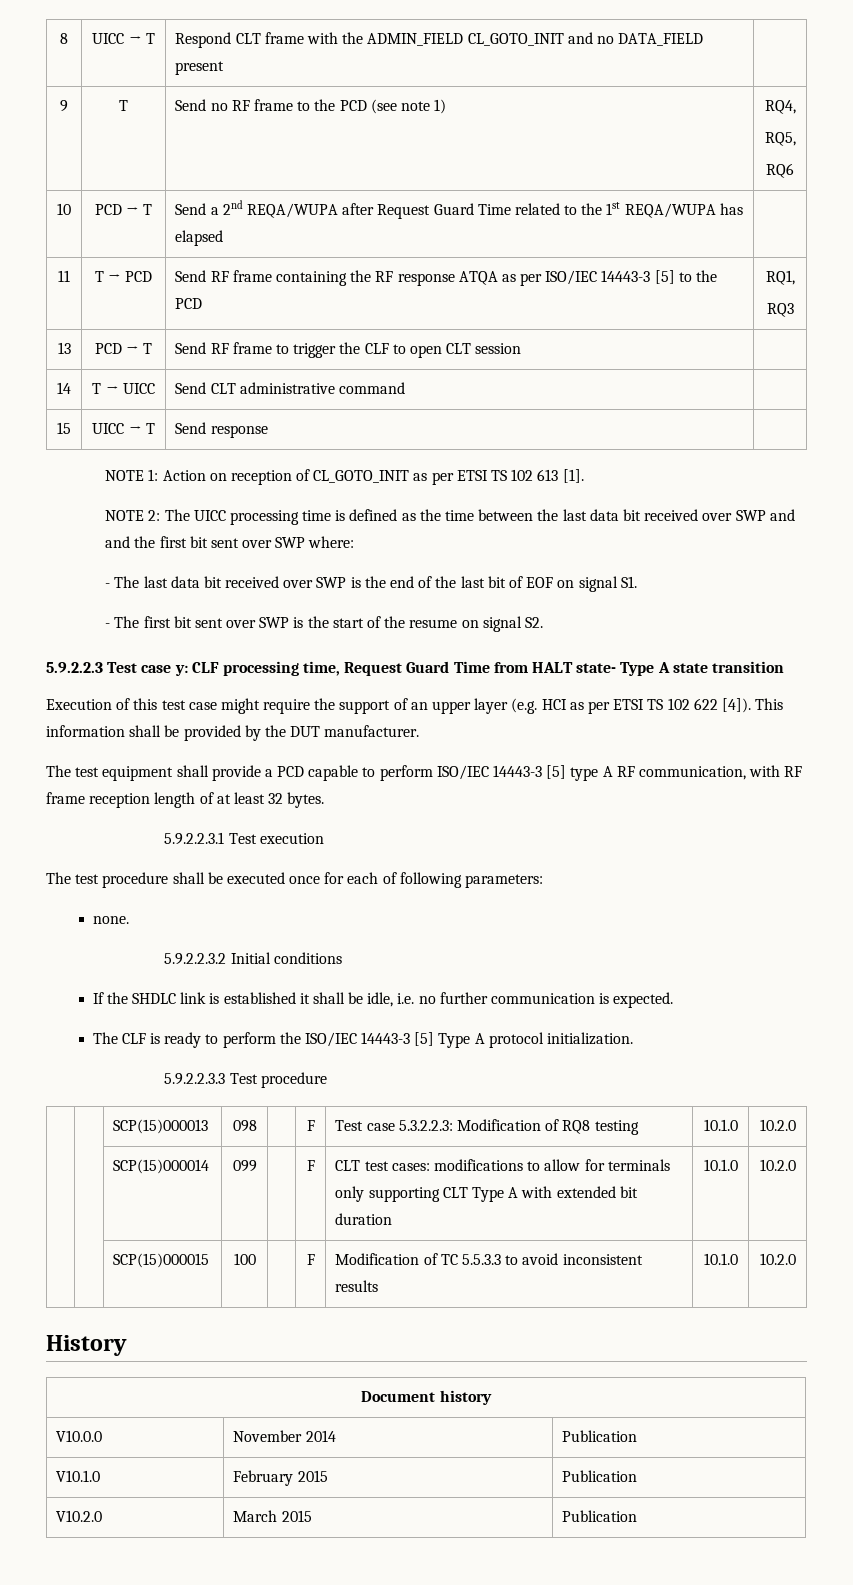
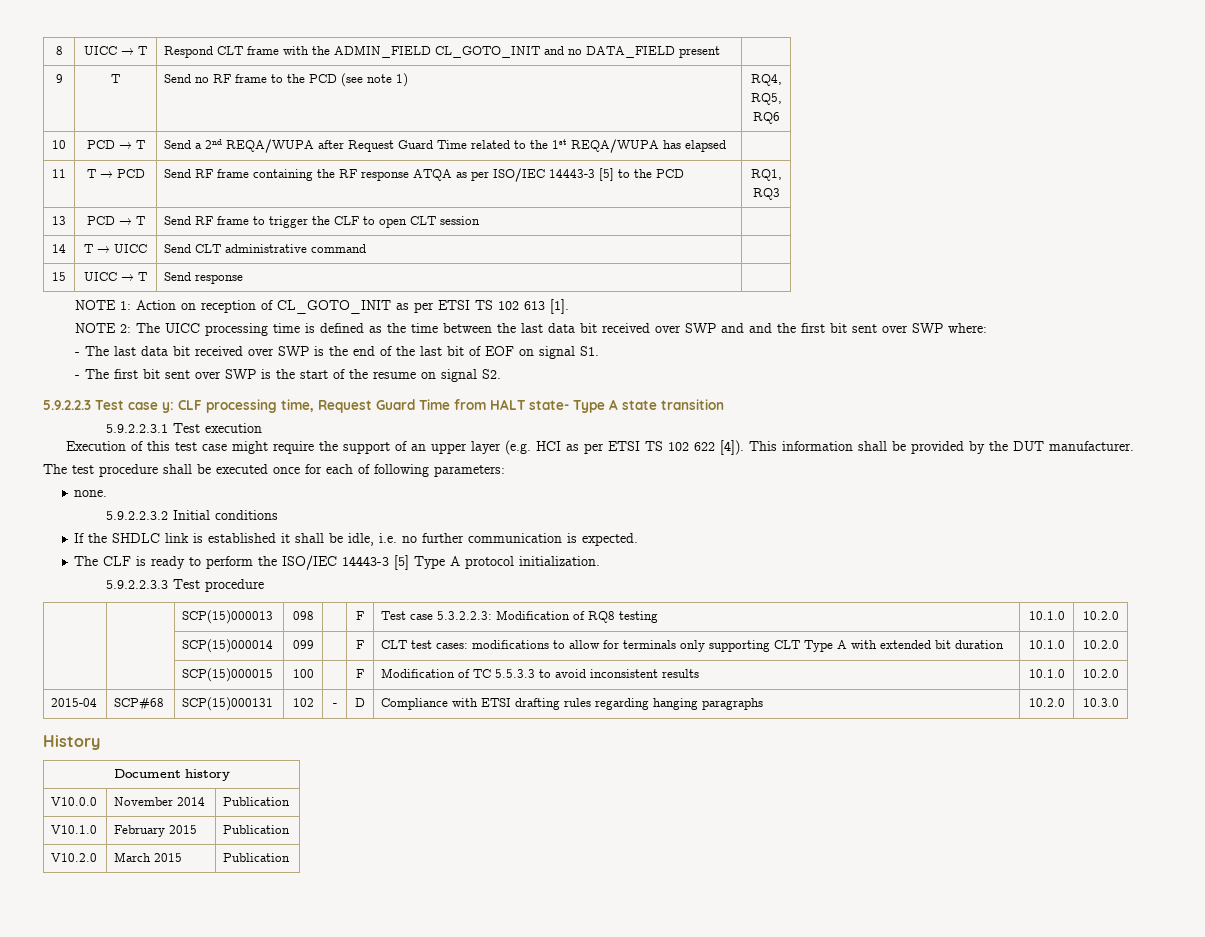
+ 5.9.2.2.3.1 Test execution
- The test equipment shall provide a PCD capable to perform ISO/IEC 14443-3 [5] type A RF communication, with RF frame reception length of at least 32 bytes.
- 5.9.2.2.3.1 Test execution
+ 2015-04 | SCP#68 | SCP(15)000131 | 102 | - | D | Compliance with ETSI drafting rules regarding hanging paragraphs | 10.2.0 | 10.3.0

